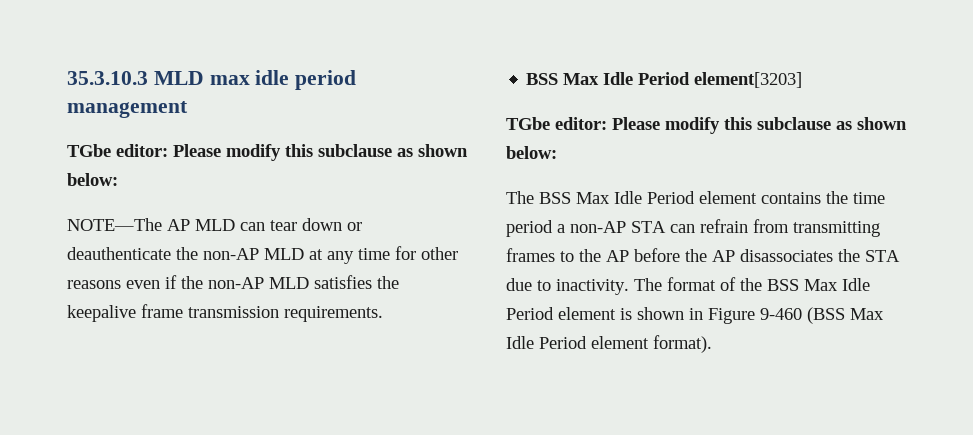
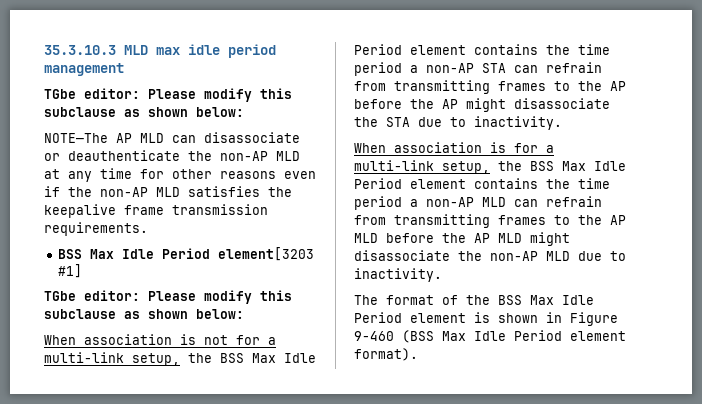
- NOTE—The AP MLD can tear down or deauthenticate the non-AP MLD at any time for other reasons even if the non-AP MLD satisfies the keepalive frame transmission requirements.
+ NOTE—The AP MLD can disassociate or deauthenticate the non-AP MLD at any time for other reasons even if the non-AP MLD satisfies the keepalive frame transmission requirements.
- BSS Max Idle Period element[3203]
+ BSS Max Idle Period element[3203 #1]
  TGbe editor: Please modify this subclause as shown below:
- The BSS Max Idle Period element contains the time period a non-AP STA can refrain from transmitting frames to the AP before the AP disassociates the STA due to inactivity. The format of the BSS Max Idle Period element is shown in Figure 9-460 (BSS Max Idle Period element format).
+ When association is not for a multi-link setup, the BSS Max Idle Period element contains the time period a non-AP STA can refrain from transmitting frames to the AP before the AP might disassociate the STA due to inactivity.
+ When association is for a multi-link setup, the BSS Max Idle Period element contains the time period a non-AP MLD can refrain from transmitting frames to the AP MLD before the AP MLD might disassociate the non-AP MLD due to inactivity.
+ The format of the BSS Max Idle Period element is shown in Figure 9-460 (BSS Max Idle Period element format).

